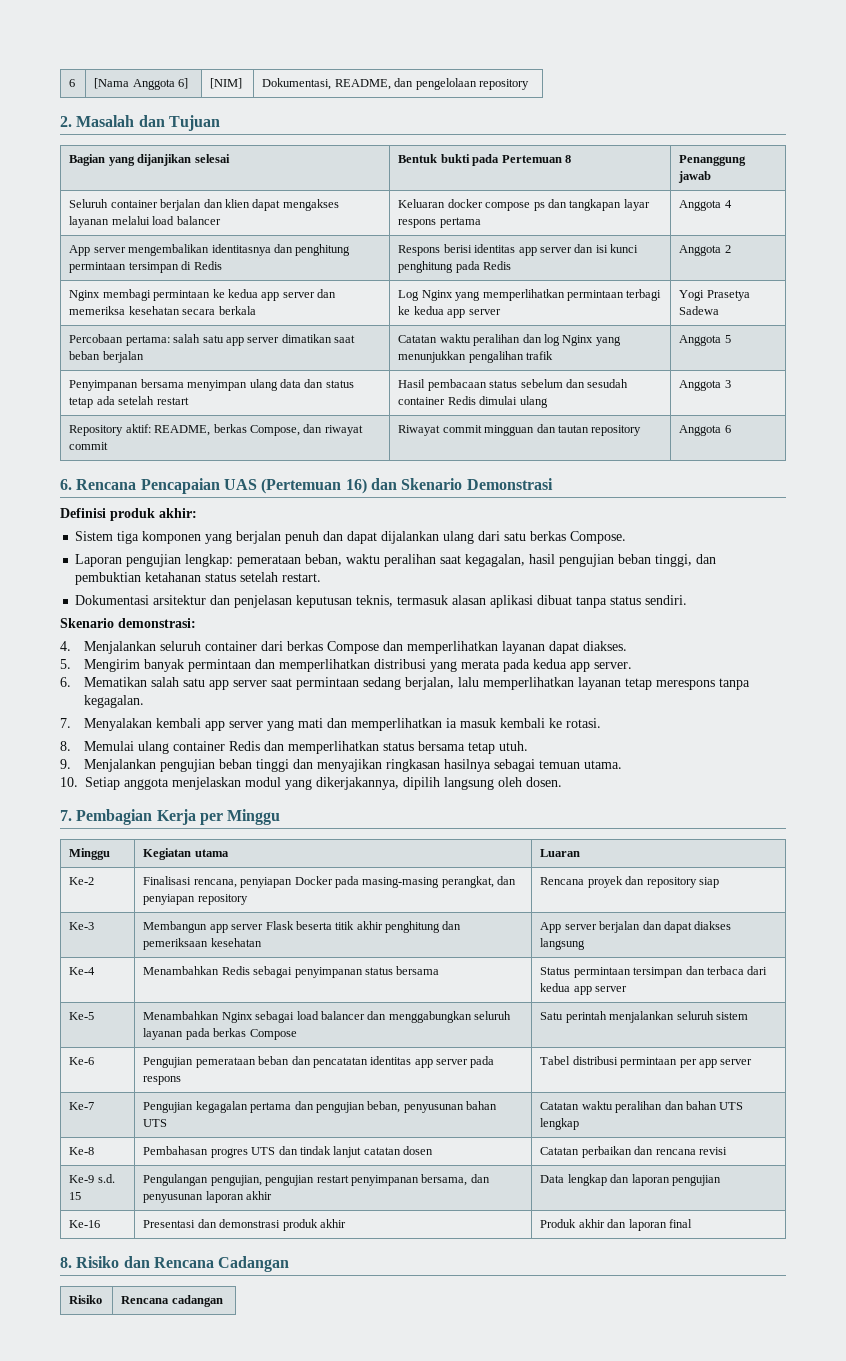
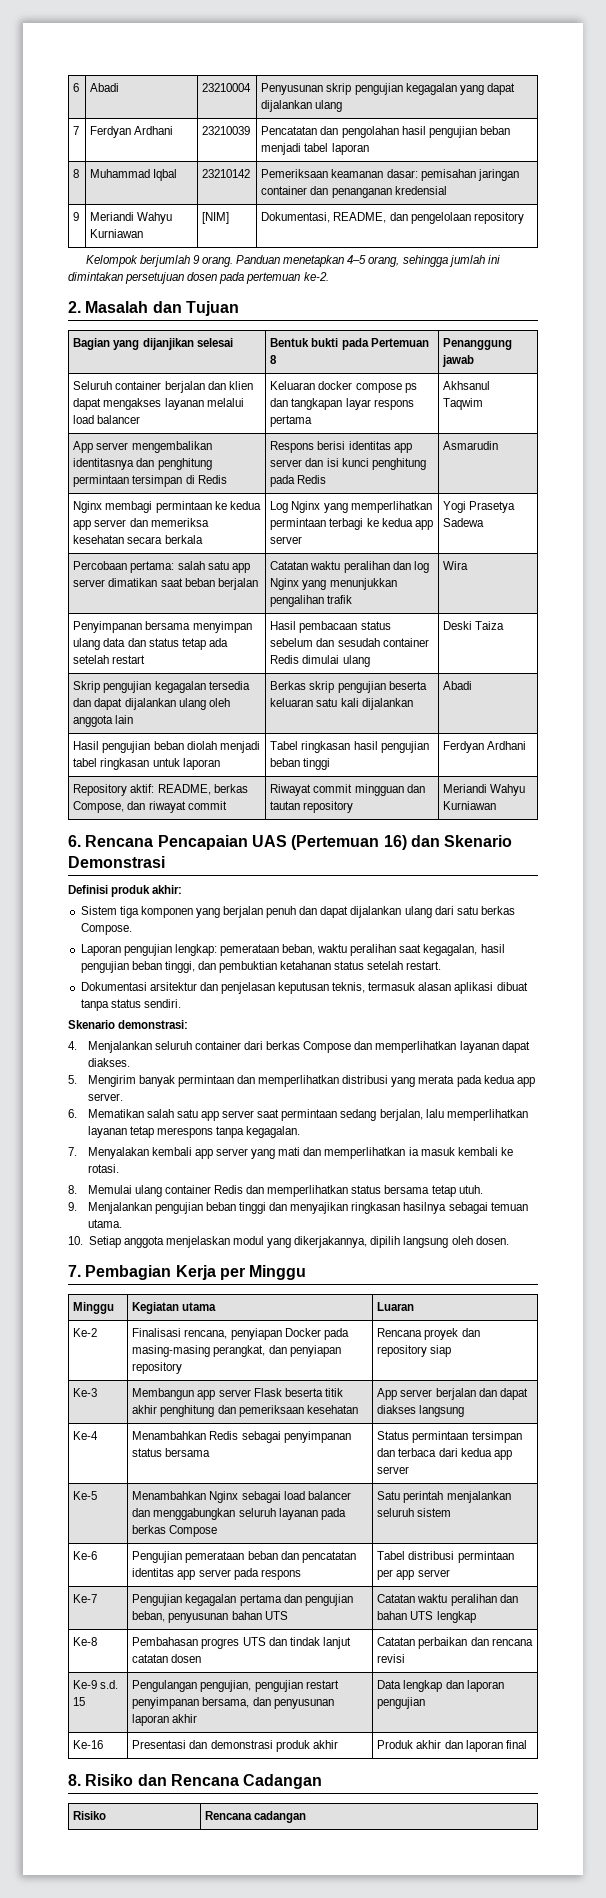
- 6 | [Nama Anggota 6] | [NIM] | Dokumentasi, README, dan pengelolaan repository
+ 6 | Abadi | 23210004 | Penyusunan skrip pengujian kegagalan yang dapat dijalankan ulang
+ 7 | Ferdyan Ardhani | 23210039 | Pencatatan dan pengolahan hasil pengujian beban menjadi tabel laporan
+ 8 | Muhammad Iqbal | 23210142 | Pemeriksaan keamanan dasar: pemisahan jaringan container dan penanganan kredensial
+ 9 | Meriandi Wahyu Kurniawan | [NIM] | Dokumentasi, README, dan pengelolaan repository
+ Kelompok berjumlah 9 orang. Panduan menetapkan 4–5 orang, sehingga jumlah ini dimintakan persetujuan dosen pada pertemuan ke-2.
- Seluruh container berjalan dan klien dapat mengakses layanan melalui load balancer | Keluaran docker compose ps dan tangkapan layar respons pertama | Anggota 4
+ Seluruh container berjalan dan klien dapat mengakses layanan melalui load balancer | Keluaran docker compose ps dan tangkapan layar respons pertama | Akhsanul Taqwim
- App server mengembalikan identitasnya dan penghitung permintaan tersimpan di Redis | Respons berisi identitas app server dan isi kunci penghitung pada Redis | Anggota 2
+ App server mengembalikan identitasnya dan penghitung permintaan tersimpan di Redis | Respons berisi identitas app server dan isi kunci penghitung pada Redis | Asmarudin
- Percobaan pertama: salah satu app server dimatikan saat beban berjalan | Catatan waktu peralihan dan log Nginx yang menunjukkan pengalihan trafik | Anggota 5
+ Percobaan pertama: salah satu app server dimatikan saat beban berjalan | Catatan waktu peralihan dan log Nginx yang menunjukkan pengalihan trafik | Wira
- Penyimpanan bersama menyimpan ulang data dan status tetap ada setelah restart | Hasil pembacaan status sebelum dan sesudah container Redis dimulai ulang | Anggota 3
+ Penyimpanan bersama menyimpan ulang data dan status tetap ada setelah restart | Hasil pembacaan status sebelum dan sesudah container Redis dimulai ulang | Deski Taiza
+ Skrip pengujian kegagalan tersedia dan dapat dijalankan ulang oleh anggota lain | Berkas skrip pengujian beserta keluaran satu kali dijalankan | Abadi
+ Hasil pengujian beban diolah menjadi tabel ringkasan untuk laporan | Tabel ringkasan hasil pengujian beban tinggi | Ferdyan Ardhani
- Repository aktif: README, berkas Compose, dan riwayat commit | Riwayat commit mingguan dan tautan repository | Anggota 6
+ Repository aktif: README, berkas Compose, dan riwayat commit | Riwayat commit mingguan dan tautan repository | Meriandi Wahyu Kurniawan

